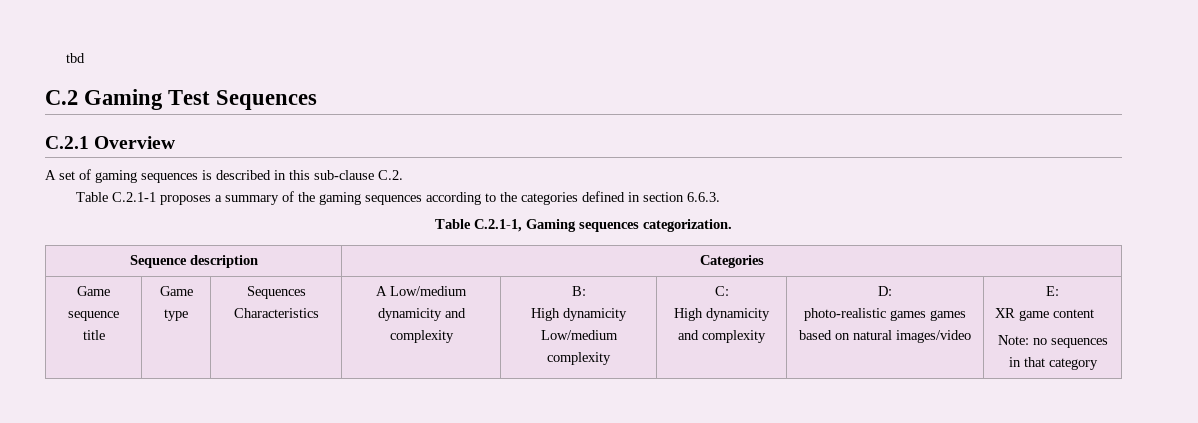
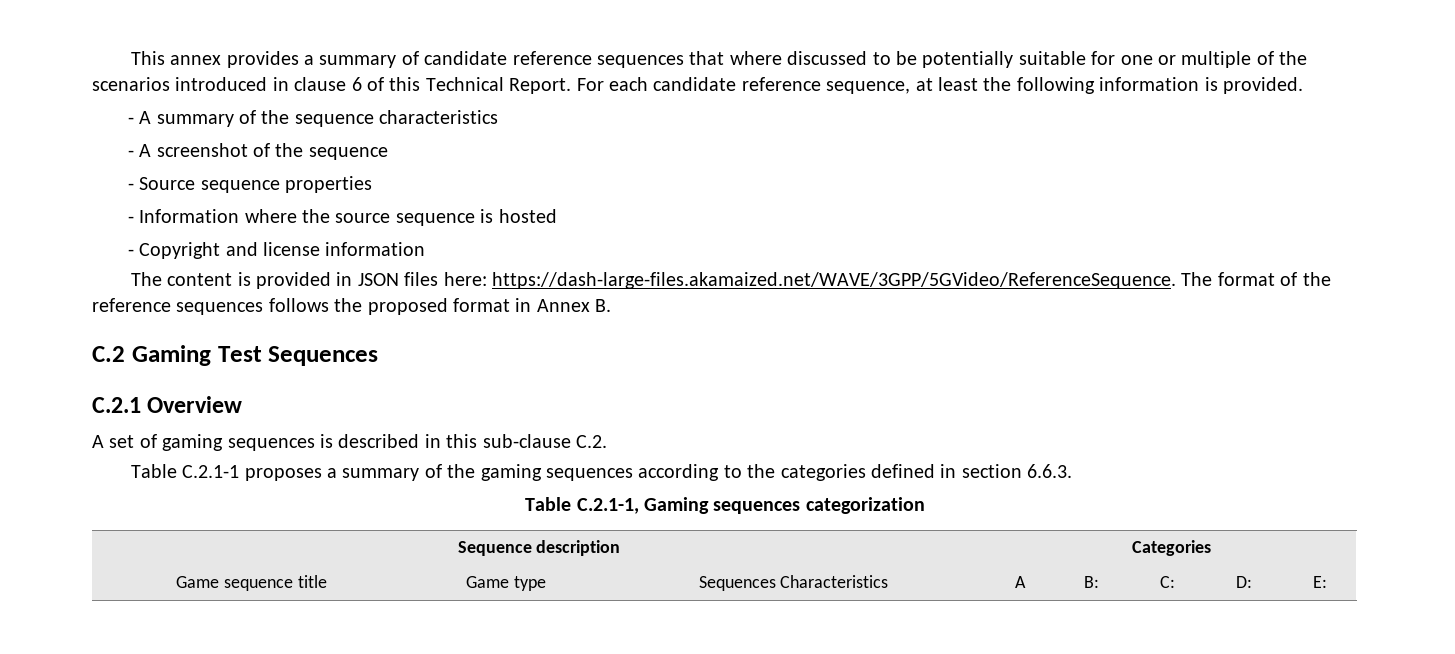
- tbd
+ This annex provides a summary of candidate reference sequences that where discussed to be potentially suitable for one or multiple of the scenarios introduced in clause 6 of this Technical Report. For each candidate reference sequence, at least the following information is provided.
+ - A summary of the sequence characteristics
+ - A screenshot of the sequence
+ - Source sequence properties
+ - Information where the source sequence is hosted
+ - Copyright and license information
+ The content is provided in JSON files here: https://dash-large-files.akamaized.net/WAVE/3GPP/5GVideo/ReferenceSequence. The format of the reference sequences follows the proposed format in Annex B.
- Table C.2.1-1, Gaming sequences categorization.
+ Table C.2.1-1, Gaming sequences categorization
- Game sequence title | Game type | Sequences Characteristics | A Low/medium dynamicity and complexity | B:
- High dynamicity Low/medium complexity | C:
- High dynamicity and complexity | D:
- photo-realistic games games based on natural images/video | E:
- XR game content
- Note: no sequences in that category
+ Game sequence title | Game type | Sequences Characteristics | A | B: | C: | D: | E:

